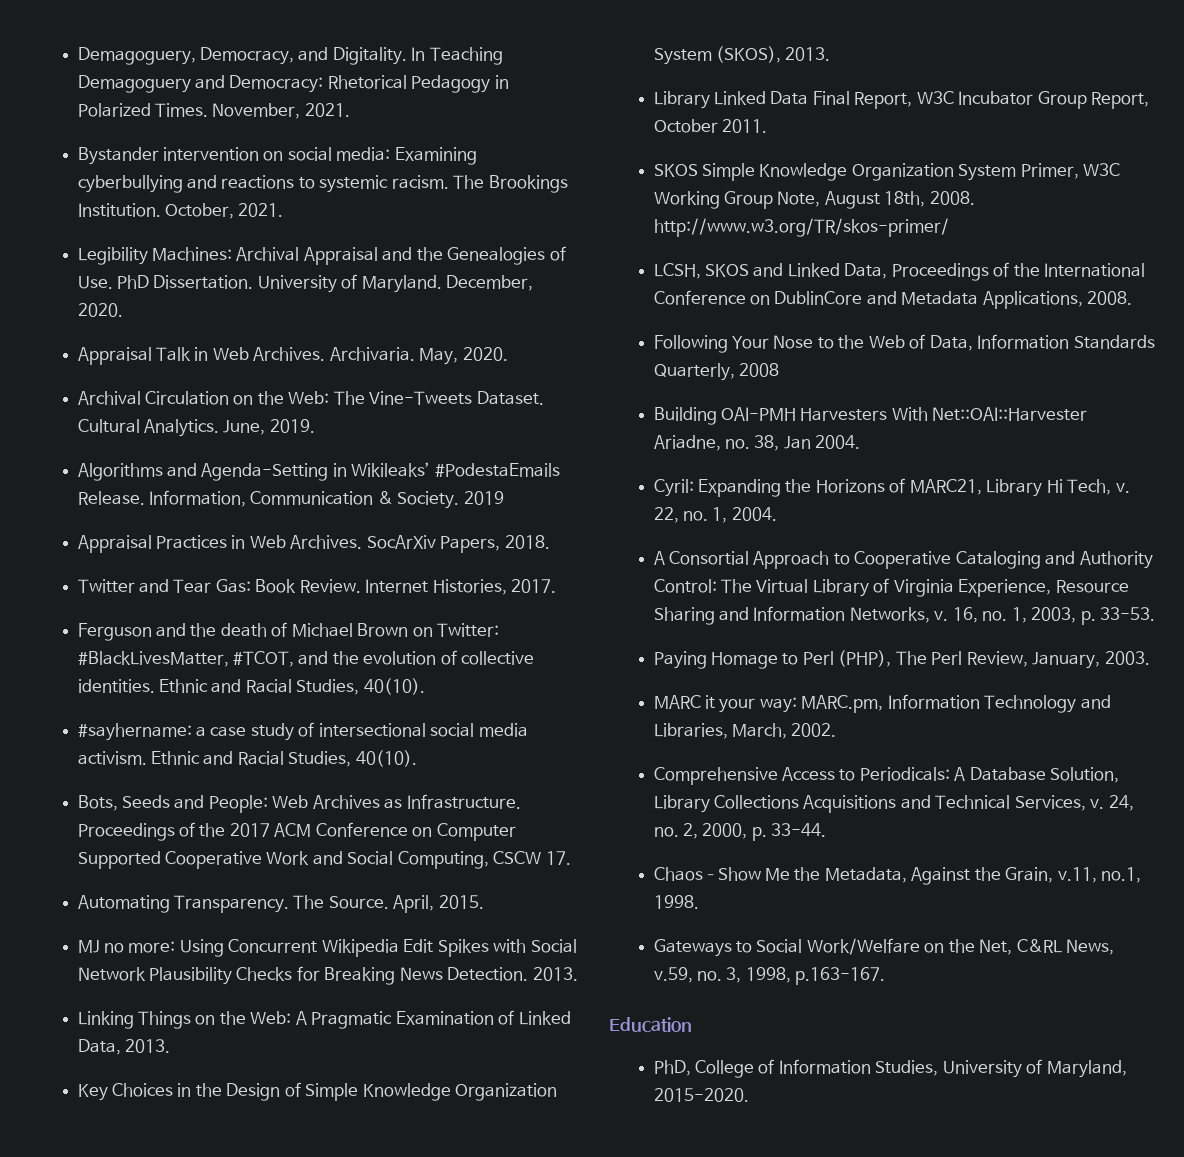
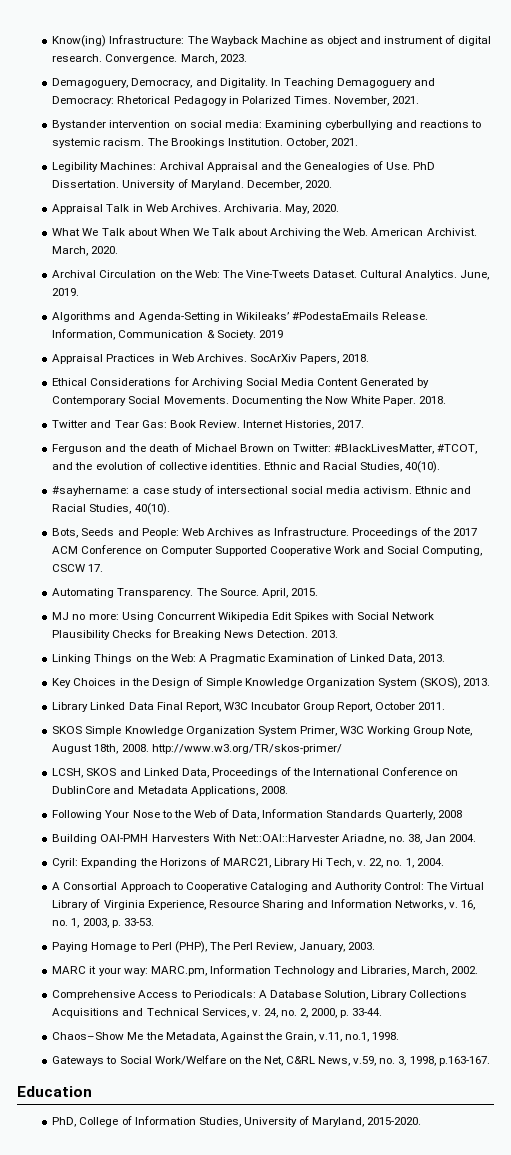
+ Know(ing) Infrastructure: The Wayback Machine as object and instrument of digital research. Convergence. March, 2023.
+ What We Talk about When We Talk about Archiving the Web. American Archivist. March, 2020.
+ Ethical Considerations for Archiving Social Media Content Generated by Contemporary Social Movements. Documenting the Now White Paper. 2018.

